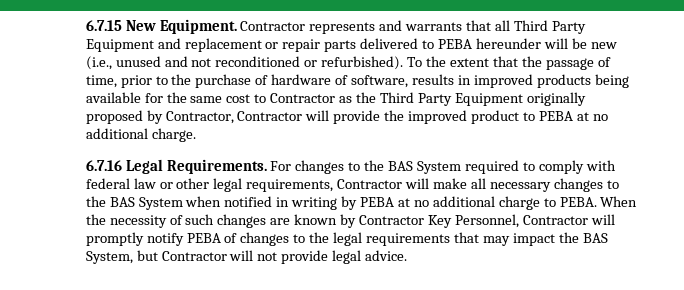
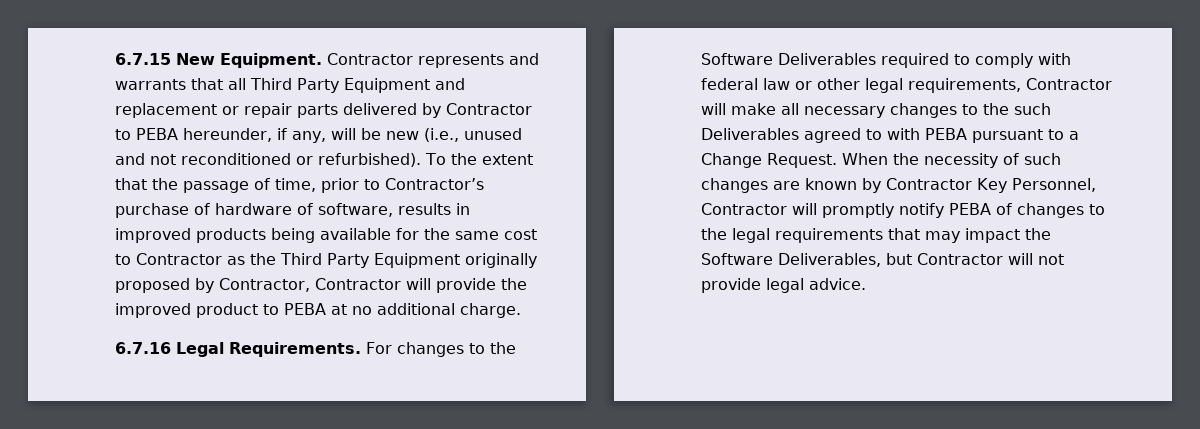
- Contractor represents and warrants that all Third Party Equipment and replacement or repair parts delivered to PEBA hereunder will be new (i.e., unused and not reconditioned or refurbished).
+ Contractor represents and warrants that all Third Party Equipment and replacement or repair parts delivered by Contractor to PEBA hereunder, if any, will be new (i.e., unused and not reconditioned or refurbished).
- To the extent that the passage of time, prior to the purchase of hardware of software, results in improved products being available for the same cost to Contractor as the Third Party Equipment originally proposed by Contractor, Contractor will provide the improved product to PEBA at no additional charge.
+ To the extent that the passage of time, prior to Contractor’s purchase of hardware of software, results in improved products being available for the same cost to Contractor as the Third Party Equipment originally proposed by Contractor, Contractor will provide the improved product to PEBA at no additional charge.
- For changes to the BAS System required to comply with federal law or other legal requirements, Contractor will make all necessary changes to the BAS System when notified in writing by PEBA at no additional charge to PEBA.
+ For changes to the Software Deliverables required to comply with federal law or other legal requirements, Contractor will make all necessary changes to the such Deliverables agreed to with PEBA pursuant to a Change Request.
- When the necessity of such changes are known by Contractor Key Personnel, Contractor will promptly notify PEBA of changes to the legal requirements that may impact the BAS System, but Contractor will not provide legal advice.
+ When the necessity of such changes are known by Contractor Key Personnel, Contractor will promptly notify PEBA of changes to the legal requirements that may impact the Software Deliverables, but Contractor will not provide legal advice.

